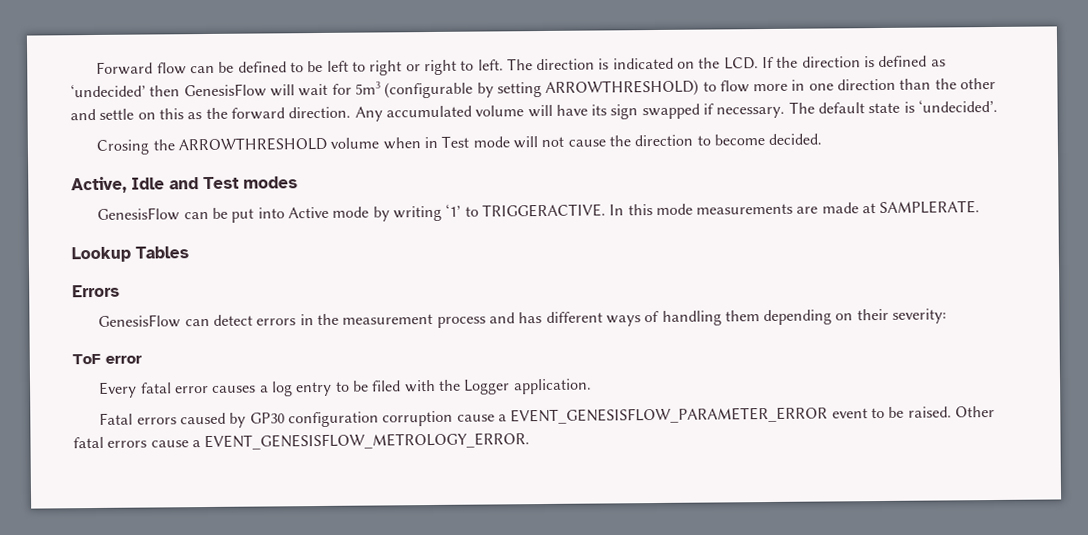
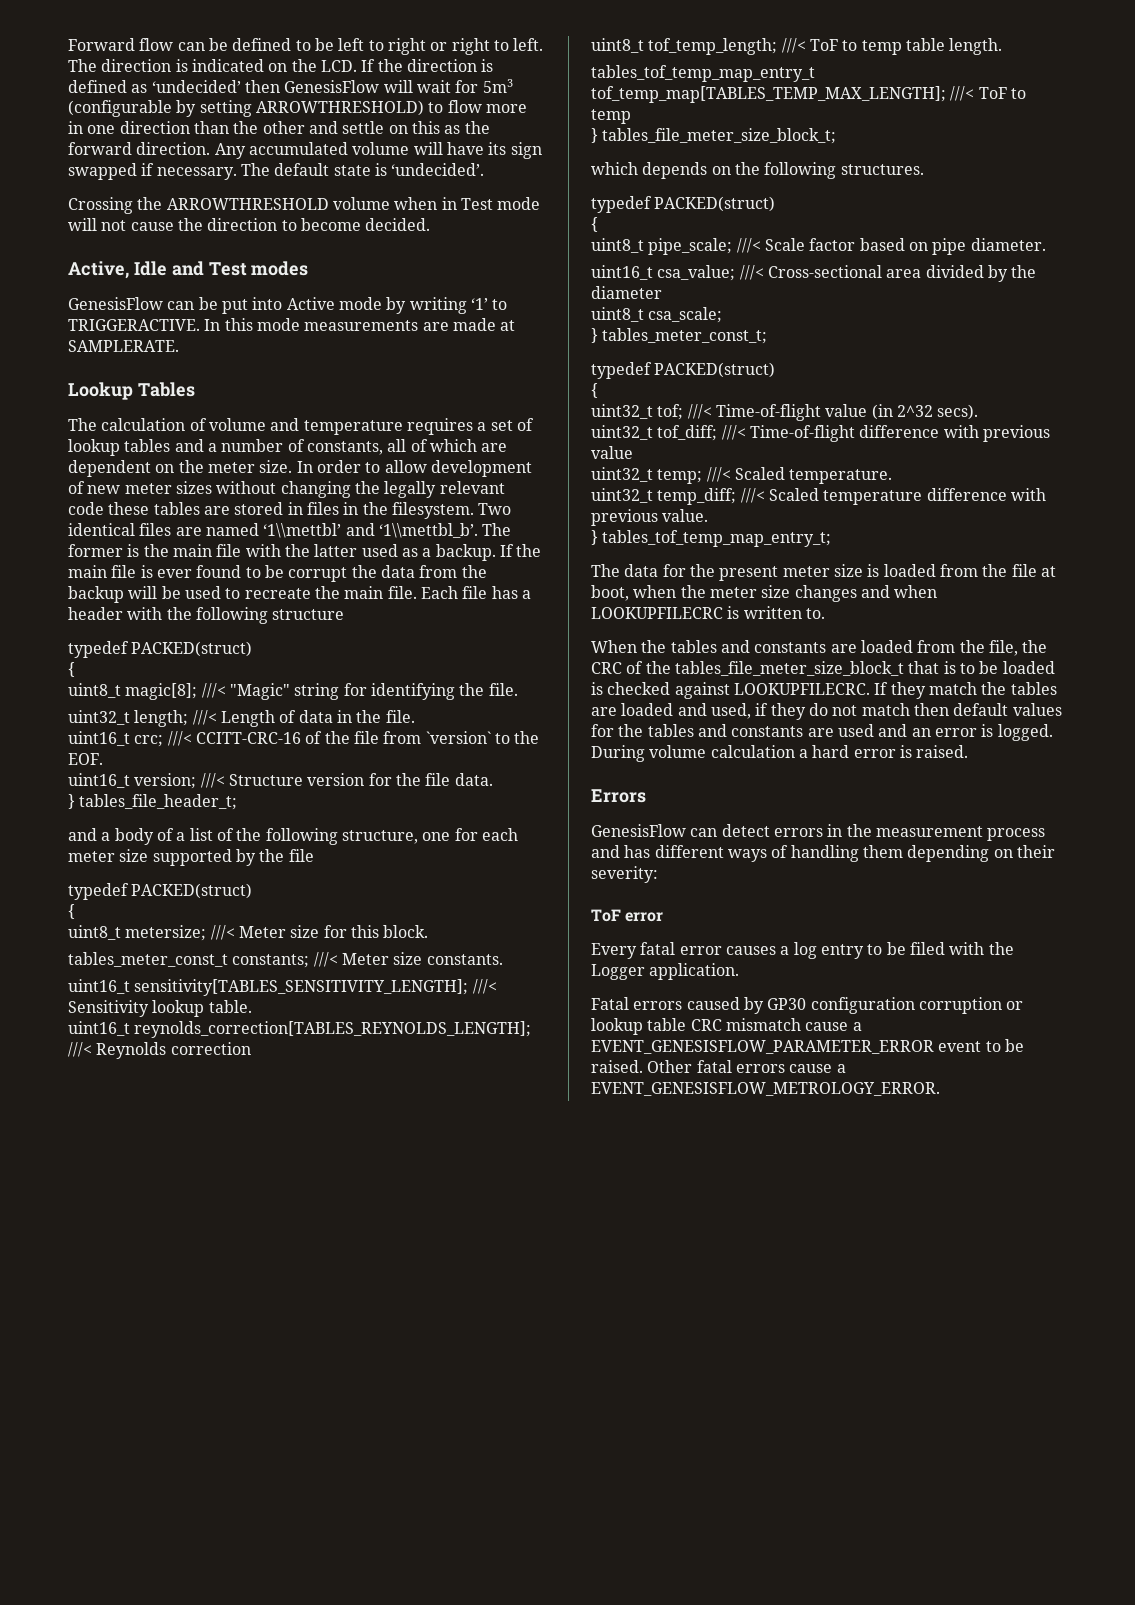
- Crosing the ARROWTHRESHOLD volume when in Test mode will not cause the direction to become decided.
+ Crossing the ARROWTHRESHOLD volume when in Test mode will not cause the direction to become decided.
+ The calculation of volume and temperature requires a set of lookup tables and a number of constants, all of which are dependent on the meter size. In order to allow development of new meter sizes without changing the legally relevant code these tables are stored in files in the filesystem. Two identical files are named ‘1\\mettbl’ and ‘1\\mettbl_b’. The former is the main file with the latter used as a backup. If the main file is ever found to be corrupt the data from the backup will be used to recreate the main file. Each file has a header with the following structure
+ typedef PACKED(struct)
+ {
+ uint8_t magic[8]; ///< "Magic" string for identifying the file.
+ uint32_t length; ///< Length of data in the file.
+ uint16_t crc; ///< CCITT-CRC-16 of the file from `version` to the EOF.
+ uint16_t version; ///< Structure version for the file data.
+ } tables_file_header_t;
+ and a body of a list of the following structure, one for each meter size supported by the file
+ typedef PACKED(struct)
+ {
+ uint8_t metersize; ///< Meter size for this block.
+ tables_meter_const_t constants; ///< Meter size constants.
+ uint16_t sensitivity[TABLES_SENSITIVITY_LENGTH]; ///< Sensitivity lookup table.
+ uint16_t reynolds_correction[TABLES_REYNOLDS_LENGTH]; ///< Reynolds correction
+ uint8_t tof_temp_length; ///< ToF to temp table length.
+ tables_tof_temp_map_entry_t tof_temp_map[TABLES_TEMP_MAX_LENGTH]; ///< ToF to temp
+ } tables_file_meter_size_block_t;
+ which depends on the following structures.
+ typedef PACKED(struct)
+ {
+ uint8_t pipe_scale; ///< Scale factor based on pipe diameter.
+ uint16_t csa_value; ///< Cross-sectional area divided by the diameter
+ uint8_t csa_scale;
+ } tables_meter_const_t;
+ typedef PACKED(struct)
+ {
+ uint32_t tof; ///< Time-of-flight value (in 2^32 secs).
+ uint32_t tof_diff; ///< Time-of-flight difference with previous value
+ uint32_t temp; ///< Scaled temperature.
+ uint32_t temp_diff; ///< Scaled temperature difference with previous value.
+ } tables_tof_temp_map_entry_t;
+ The data for the present meter size is loaded from the file at boot, when the meter size changes and when LOOKUPFILECRC is written to.
+ When the tables and constants are loaded from the file, the CRC of the tables_file_meter_size_block_t that is to be loaded is checked against LOOKUPFILECRC. If they match the tables are loaded and used, if they do not match then default values for the tables and constants are used and an error is logged. During volume calculation a hard error is raised.
- Fatal errors caused by GP30 configuration corruption cause a EVENT_GENESISFLOW_PARAMETER_ERROR event to be raised.
+ Fatal errors caused by GP30 configuration corruption or lookup table CRC mismatch cause a EVENT_GENESISFLOW_PARAMETER_ERROR event to be raised.

